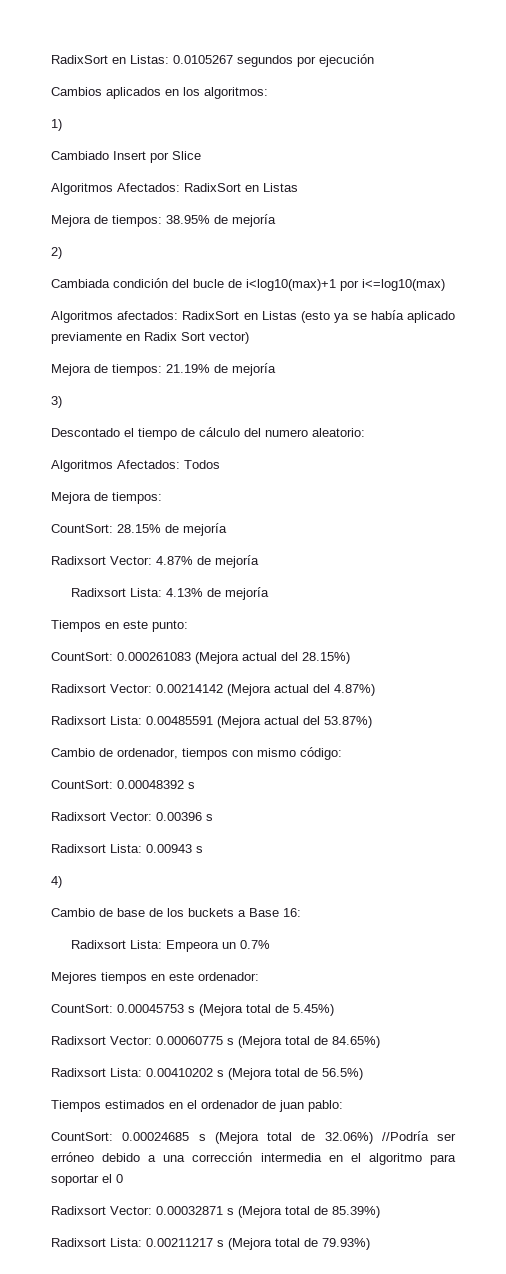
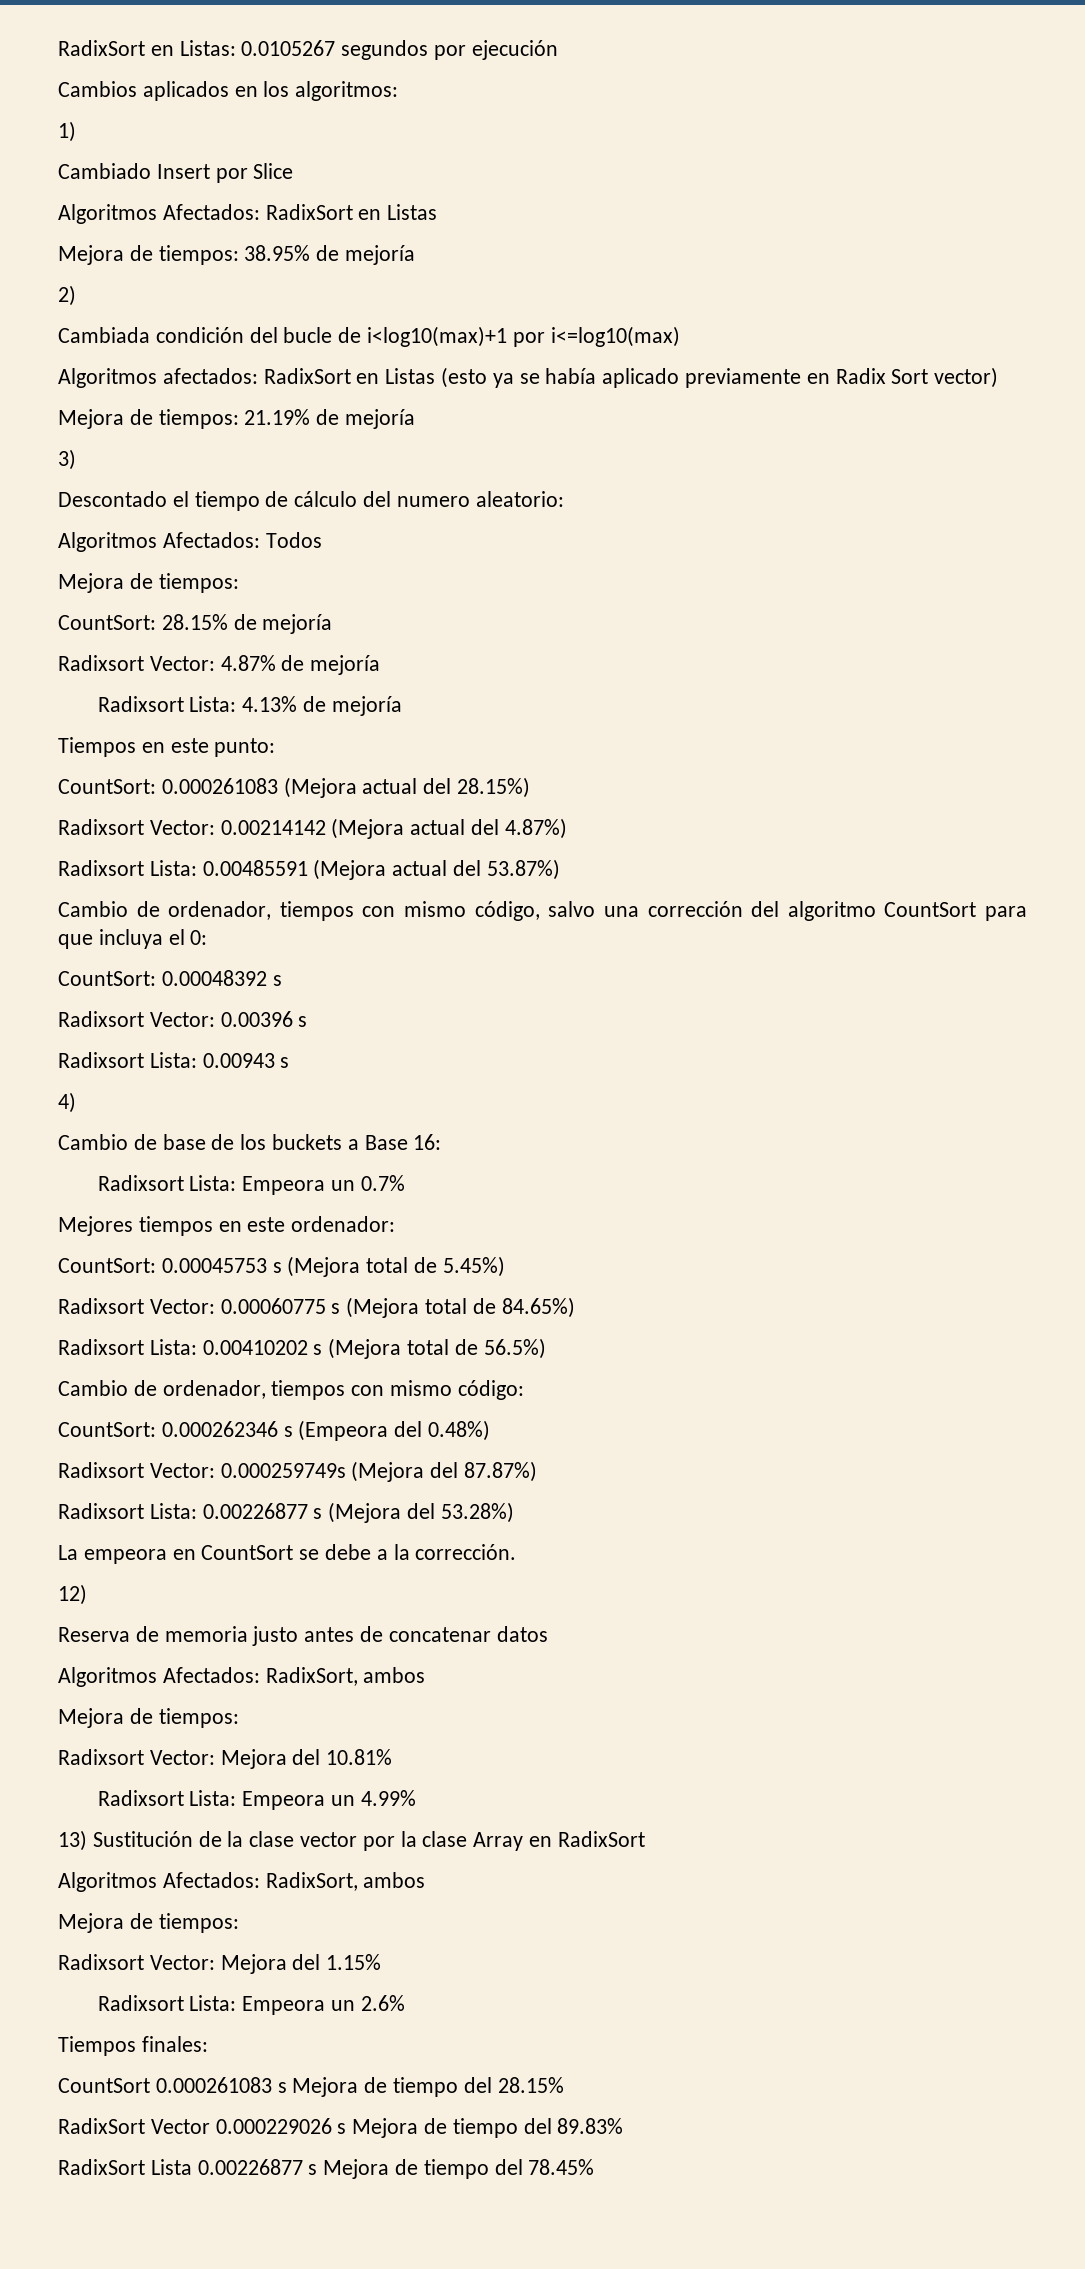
- Cambio de ordenador, tiempos con mismo código:
+ Cambio de ordenador, tiempos con mismo código, salvo una corrección del algoritmo CountSort para que incluya el 0:
- Tiempos estimados en el ordenador de juan pablo:
- CountSort: 0.00024685 s (Mejora total de 32.06%) //Podría ser erróneo debido a una corrección intermedia en el algoritmo para soportar el 0
- Radixsort Vector: 0.00032871 s (Mejora total de 85.39%)
- Radixsort Lista: 0.00211217 s (Mejora total de 79.93%)
+ Cambio de ordenador, tiempos con mismo código:
+ CountSort: 0.000262346 s (Empeora del 0.48%)
+ Radixsort Vector: 0.000259749s (Mejora del 87.87%)
+ Radixsort Lista: 0.00226877 s (Mejora del 53.28%)
+ La empeora en CountSort se debe a la corrección.
+ 12)
+ Reserva de memoria justo antes de concatenar datos
+ Algoritmos Afectados: RadixSort, ambos
+ Mejora de tiempos:
+ Radixsort Vector: Mejora del 10.81%
+ Radixsort Lista: Empeora un 4.99%
+ 13) Sustitución de la clase vector por la clase Array en RadixSort
+ Algoritmos Afectados: RadixSort, ambos
+ Mejora de tiempos:
+ Radixsort Vector: Mejora del 1.15%
+ Radixsort Lista: Empeora un 2.6%
+ Tiempos finales:
+ CountSort 0.000261083 s Mejora de tiempo del 28.15%
+ RadixSort Vector 0.000229026 s Mejora de tiempo del 89.83%
+ RadixSort Lista 0.00226877 s Mejora de tiempo del 78.45%

